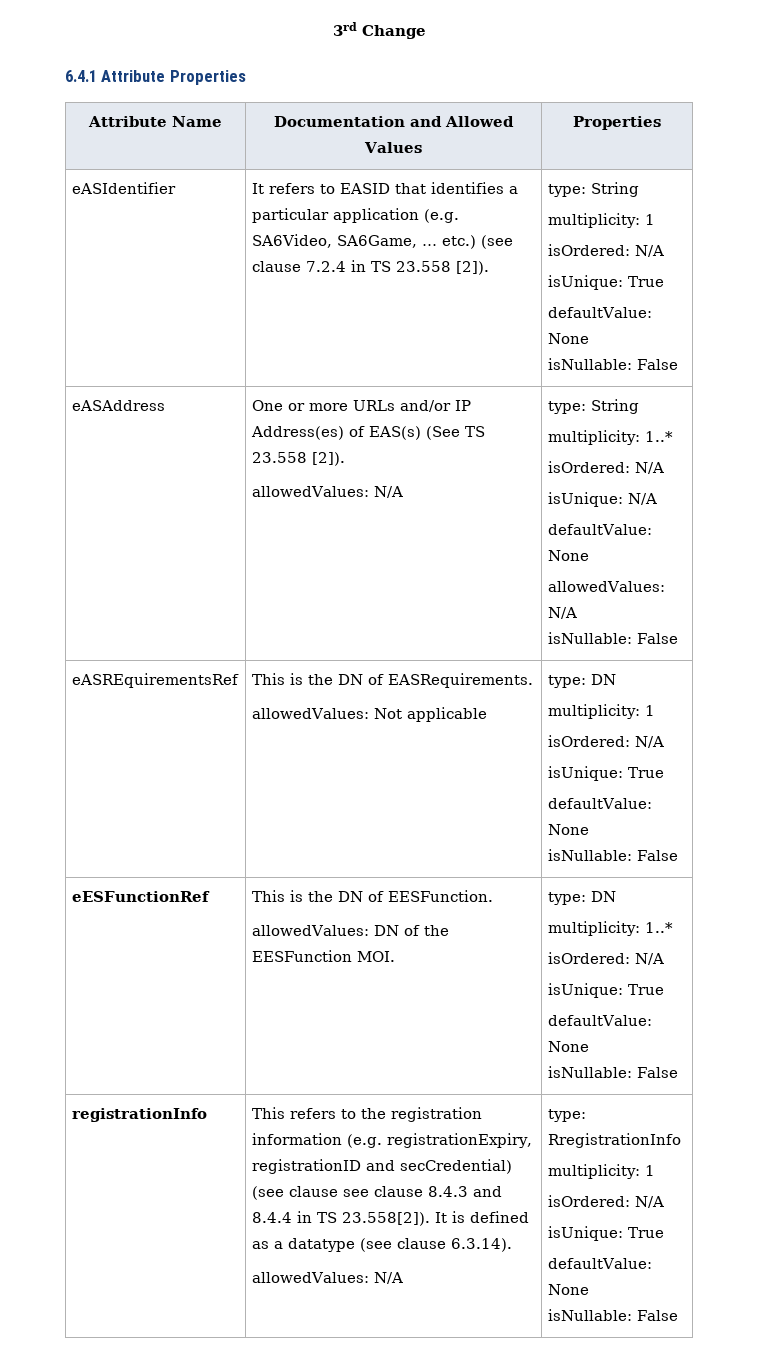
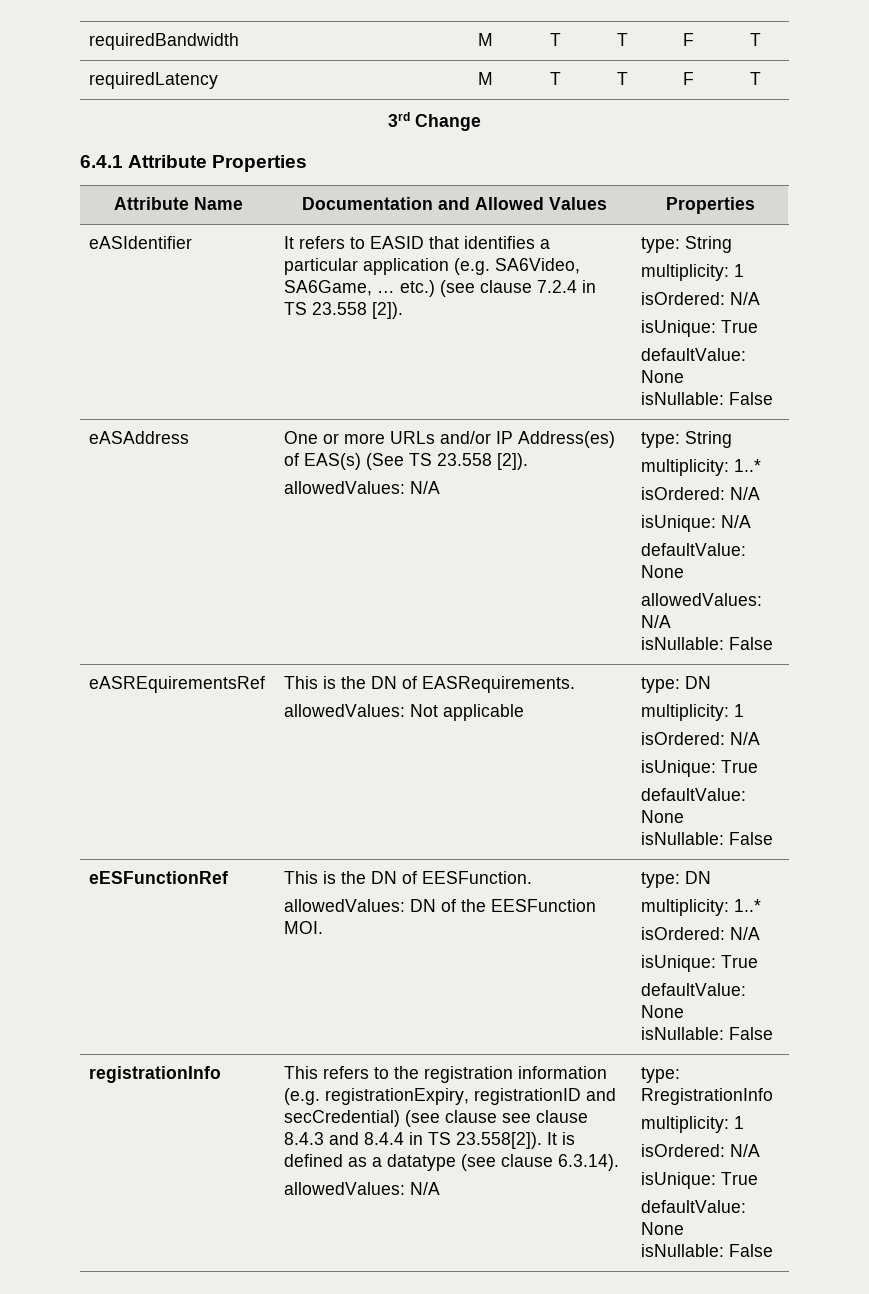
+ requiredBandwidth | M | T | T | F | T
+ requiredLatency | M | T | T | F | T

